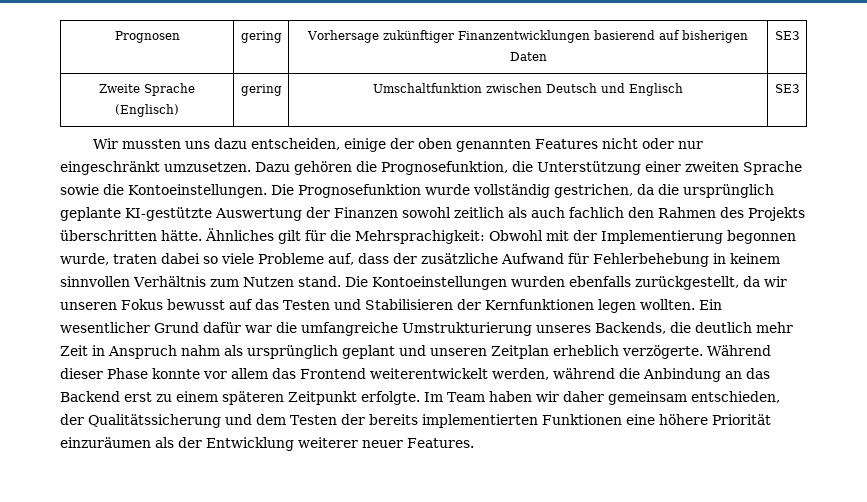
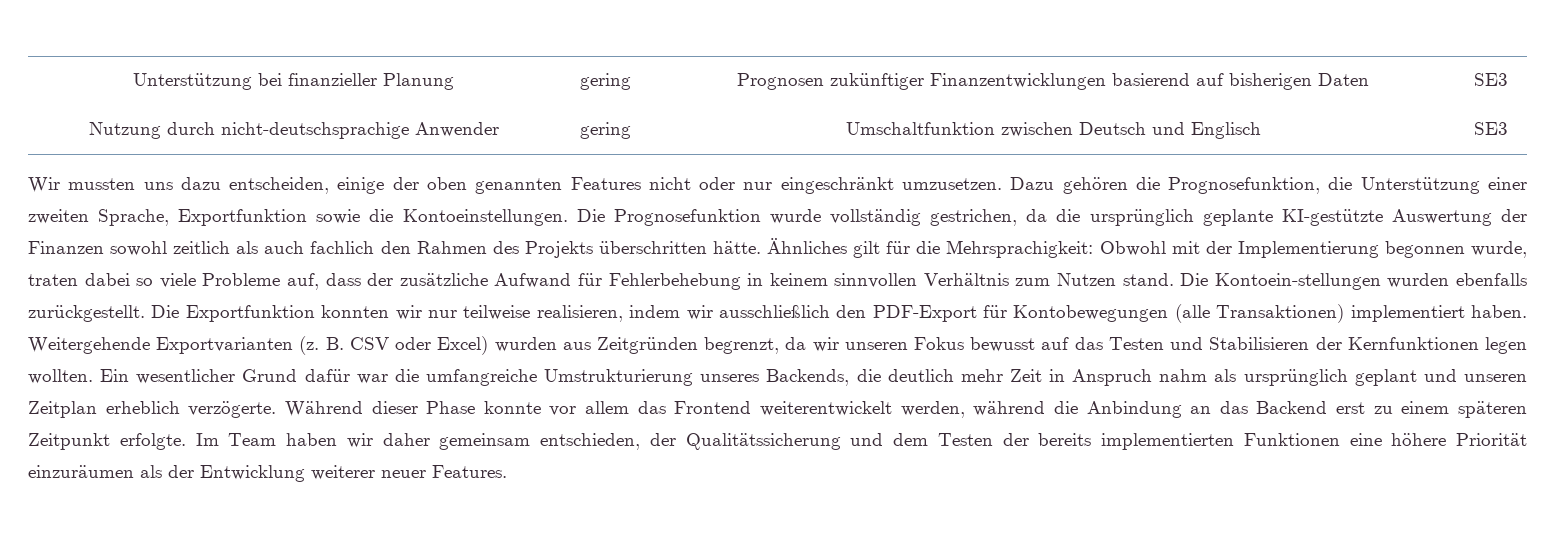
- Prognosen | gering | Vorhersage zukünftiger Finanzentwicklungen basierend auf bisherigen Daten | SE3
+ Unterstützung bei finanzieller Planung | gering | Prognosen zukünftiger Finanzentwicklungen basierend auf bisherigen Daten | SE3
- Zweite Sprache (Englisch) | gering | Umschaltfunktion zwischen Deutsch und Englisch | SE3
+ Nutzung durch nicht-deutschsprachige Anwender | gering | Umschaltfunktion zwischen Deutsch und Englisch | SE3
- Dazu gehören die Prognosefunktion, die Unterstützung einer zweiten Sprache sowie die Kontoeinstellungen.
+ Dazu gehören die Prognosefunktion, die Unterstützung einer zweiten Sprache, Exportfunktion sowie die Kontoeinstellungen.
- Die Kontoeinstellungen wurden ebenfalls zurückgestellt, da wir unseren Fokus bewusst auf das Testen und Stabilisieren der Kernfunktionen legen wollten.
+ Die Kontoein-stellungen wurden ebenfalls zurückgestellt. Die Exportfunktion konnten wir nur teilweise realisieren, indem wir ausschließlich den PDF-Export für Kontobewegungen (alle Transaktionen) implementiert haben. Weitergehende Exportvarianten (z. B. CSV oder Excel) wurden aus Zeitgründen begrenzt, da wir unseren Fokus bewusst auf das Testen und Stabilisieren der Kernfunktionen legen wollten.

